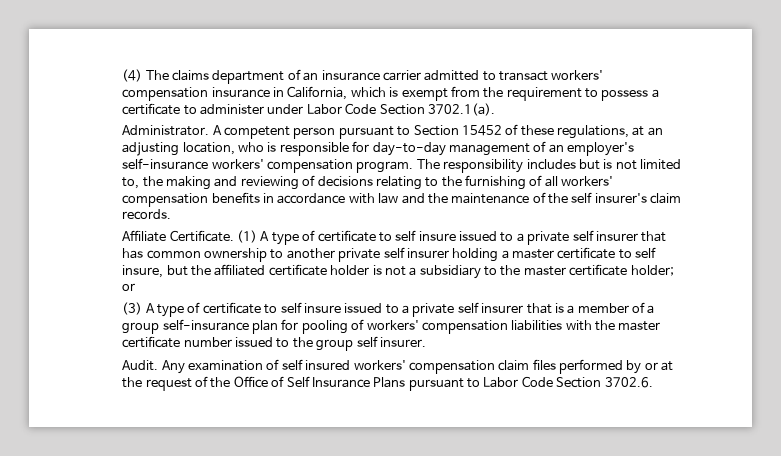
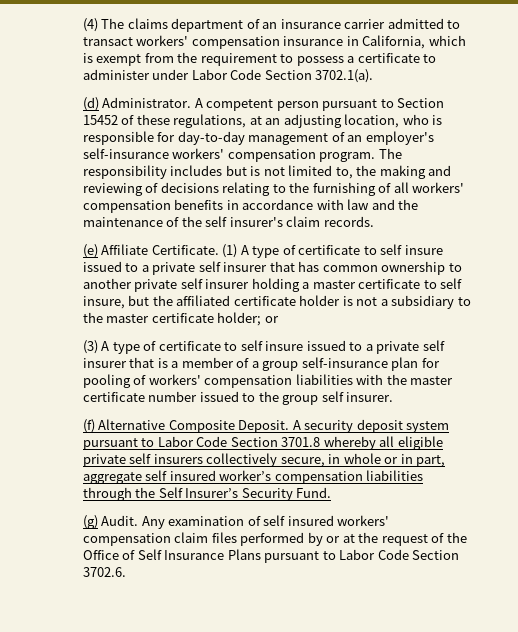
- Administrator.
+ (d) Administrator.
- Affiliate Certificate.
+ (e) Affiliate Certificate.
- Audit.
+ (f) Alternative Composite Deposit. A security deposit system pursuant to Labor Code Section 3701.8 whereby all eligible private self insurers collectively secure, in whole or in part, aggregate self insured worker’s compensation liabilities through the Self Insurer’s Security Fund.
+ (g) Audit.

